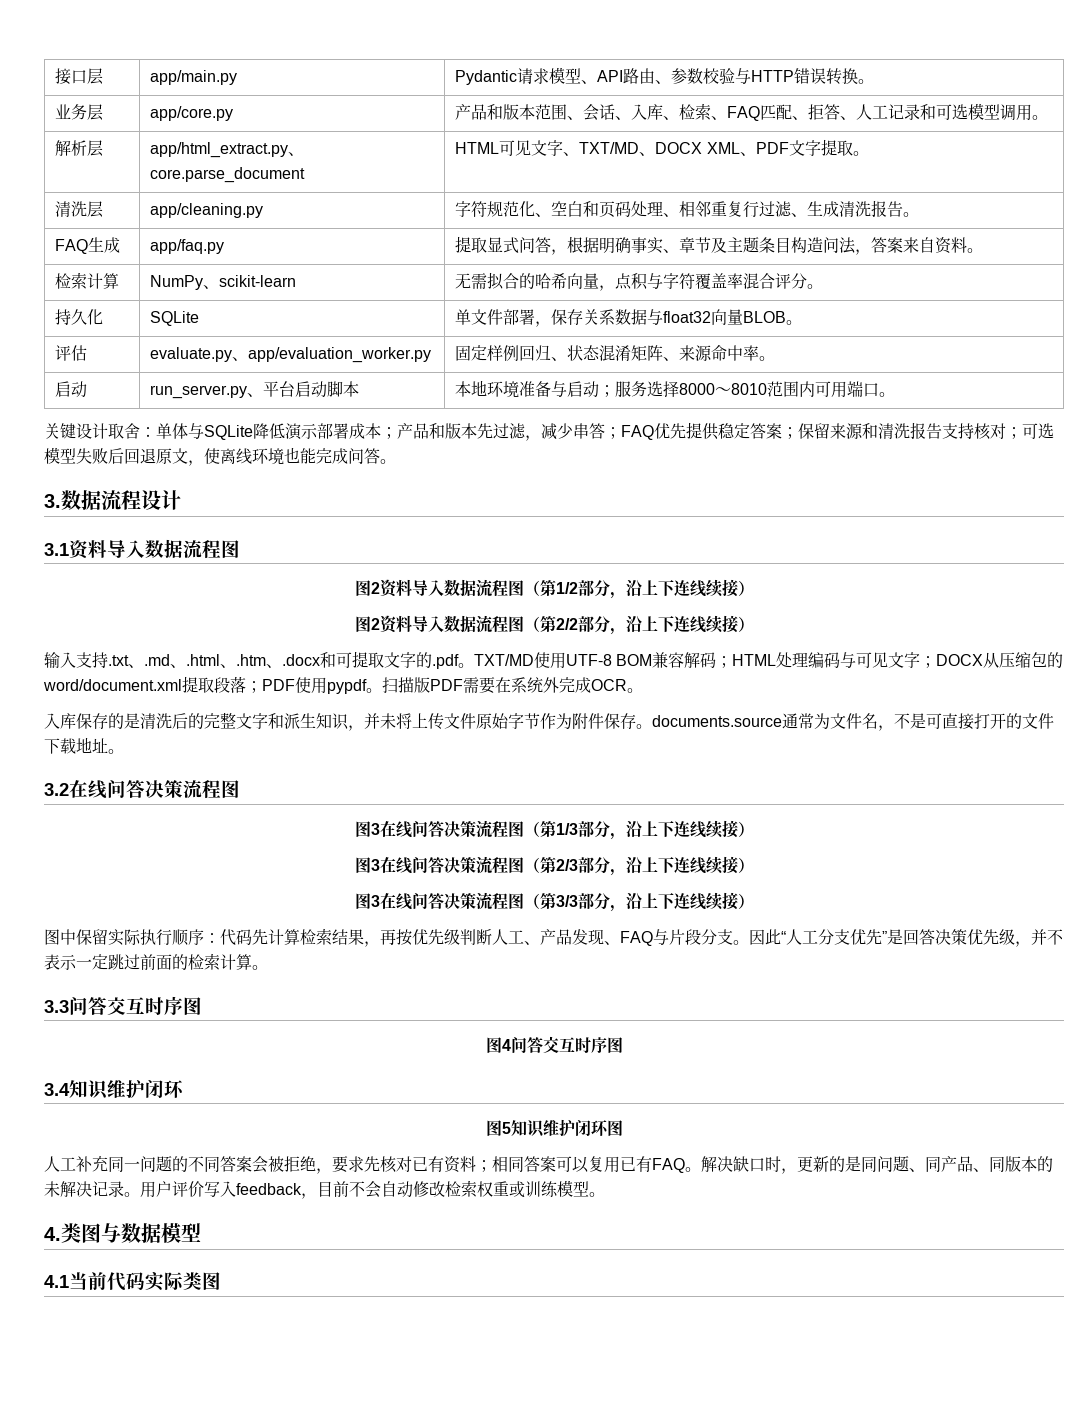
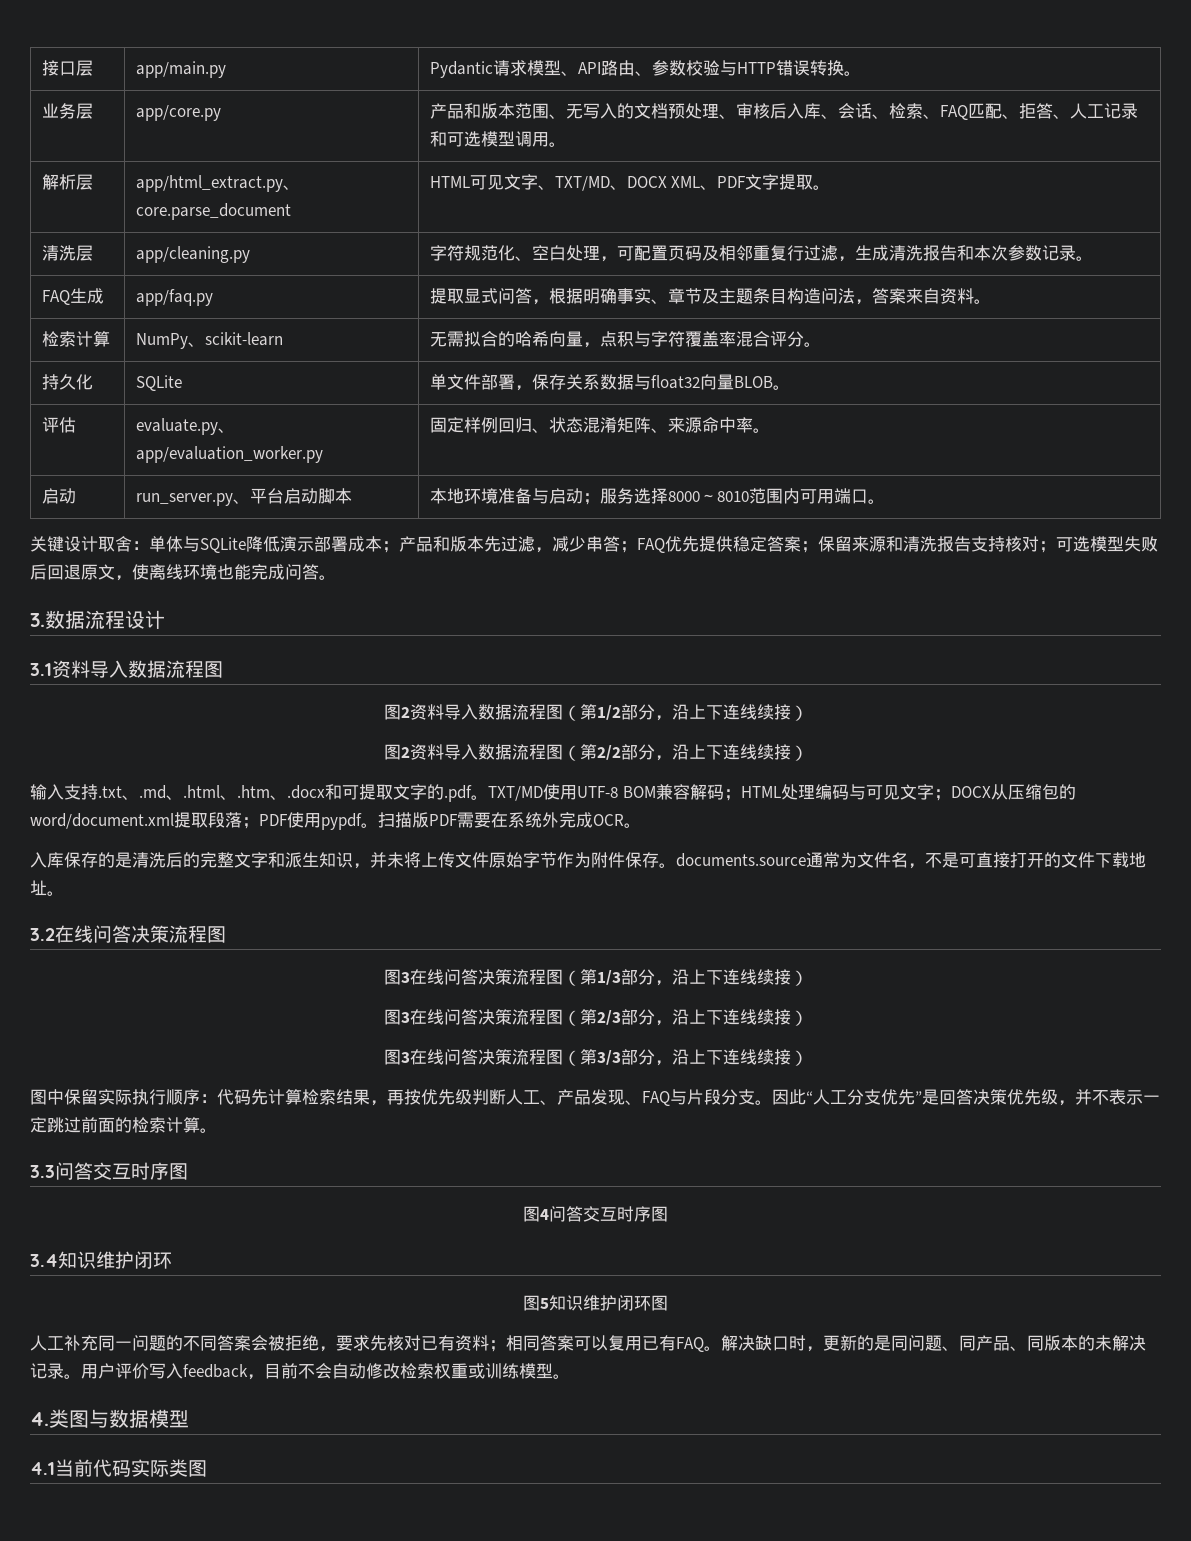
- 业务层 | app/core.py | 产品和版本范围、会话、入库、检索、FAQ匹配、拒答、人工记录和可选模型调用。
+ 业务层 | app/core.py | 产品和版本范围、无写入的文档预处理、审核后入库、会话、检索、FAQ匹配、拒答、人工记录和可选模型调用。
- 清洗层 | app/cleaning.py | 字符规范化、空白和页码处理、相邻重复行过滤、生成清洗报告。
+ 清洗层 | app/cleaning.py | 字符规范化、空白处理，可配置页码及相邻重复行过滤，生成清洗报告和本次参数记录。

